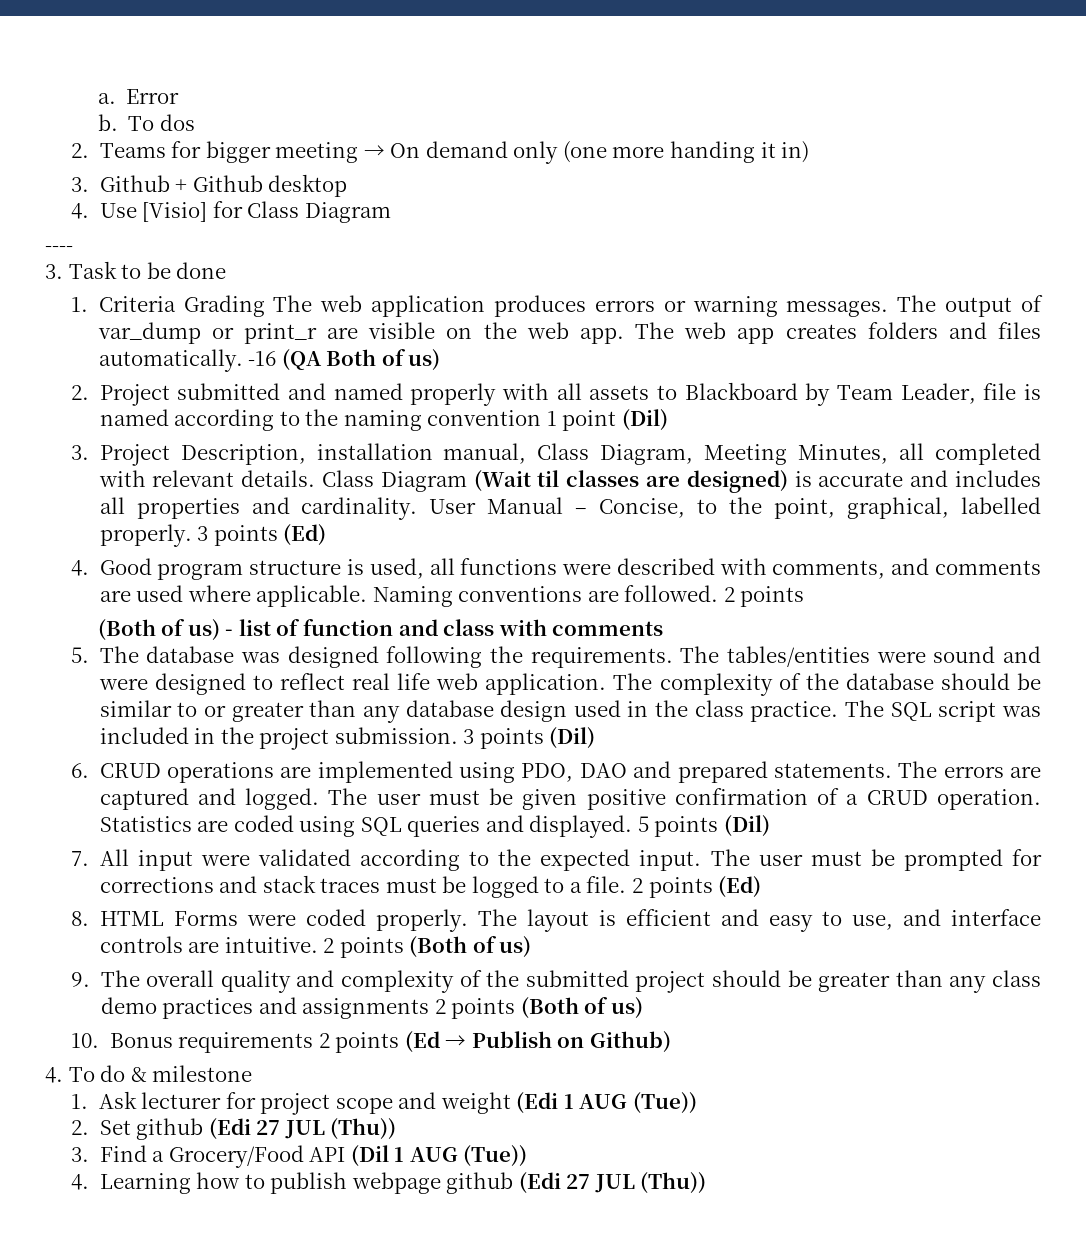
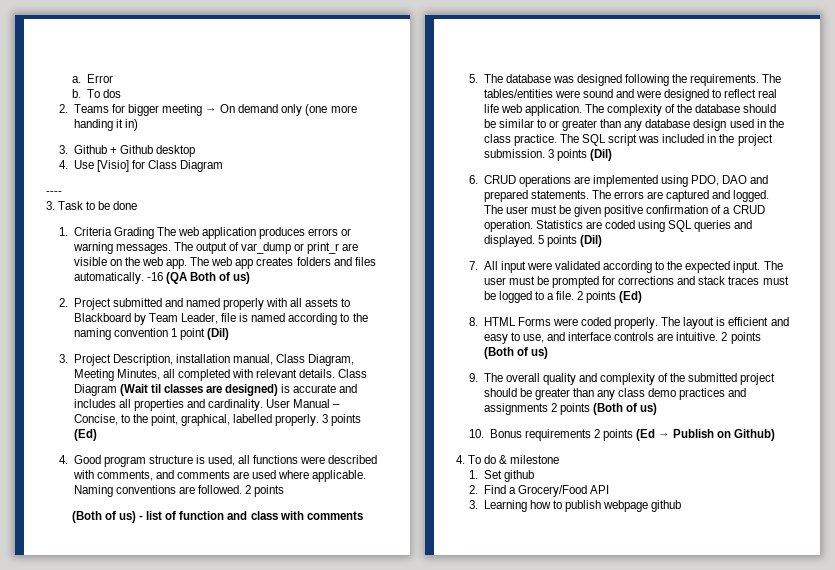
- 1. Ask lecturer for project scope and weight (Edi 1 AUG (Tue))
- 2. Set github (Edi 27 JUL (Thu))
- 3. Find a Grocery/Food API (Dil 1 AUG (Tue))
- 4. Learning how to publish webpage github (Edi 27 JUL (Thu))
+ 1. Set github
+ 2. Find a Grocery/Food API
+ 3. Learning how to publish webpage github

